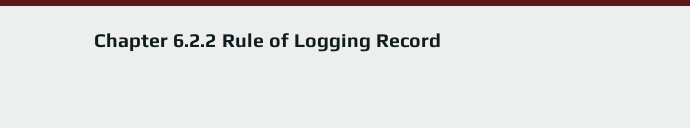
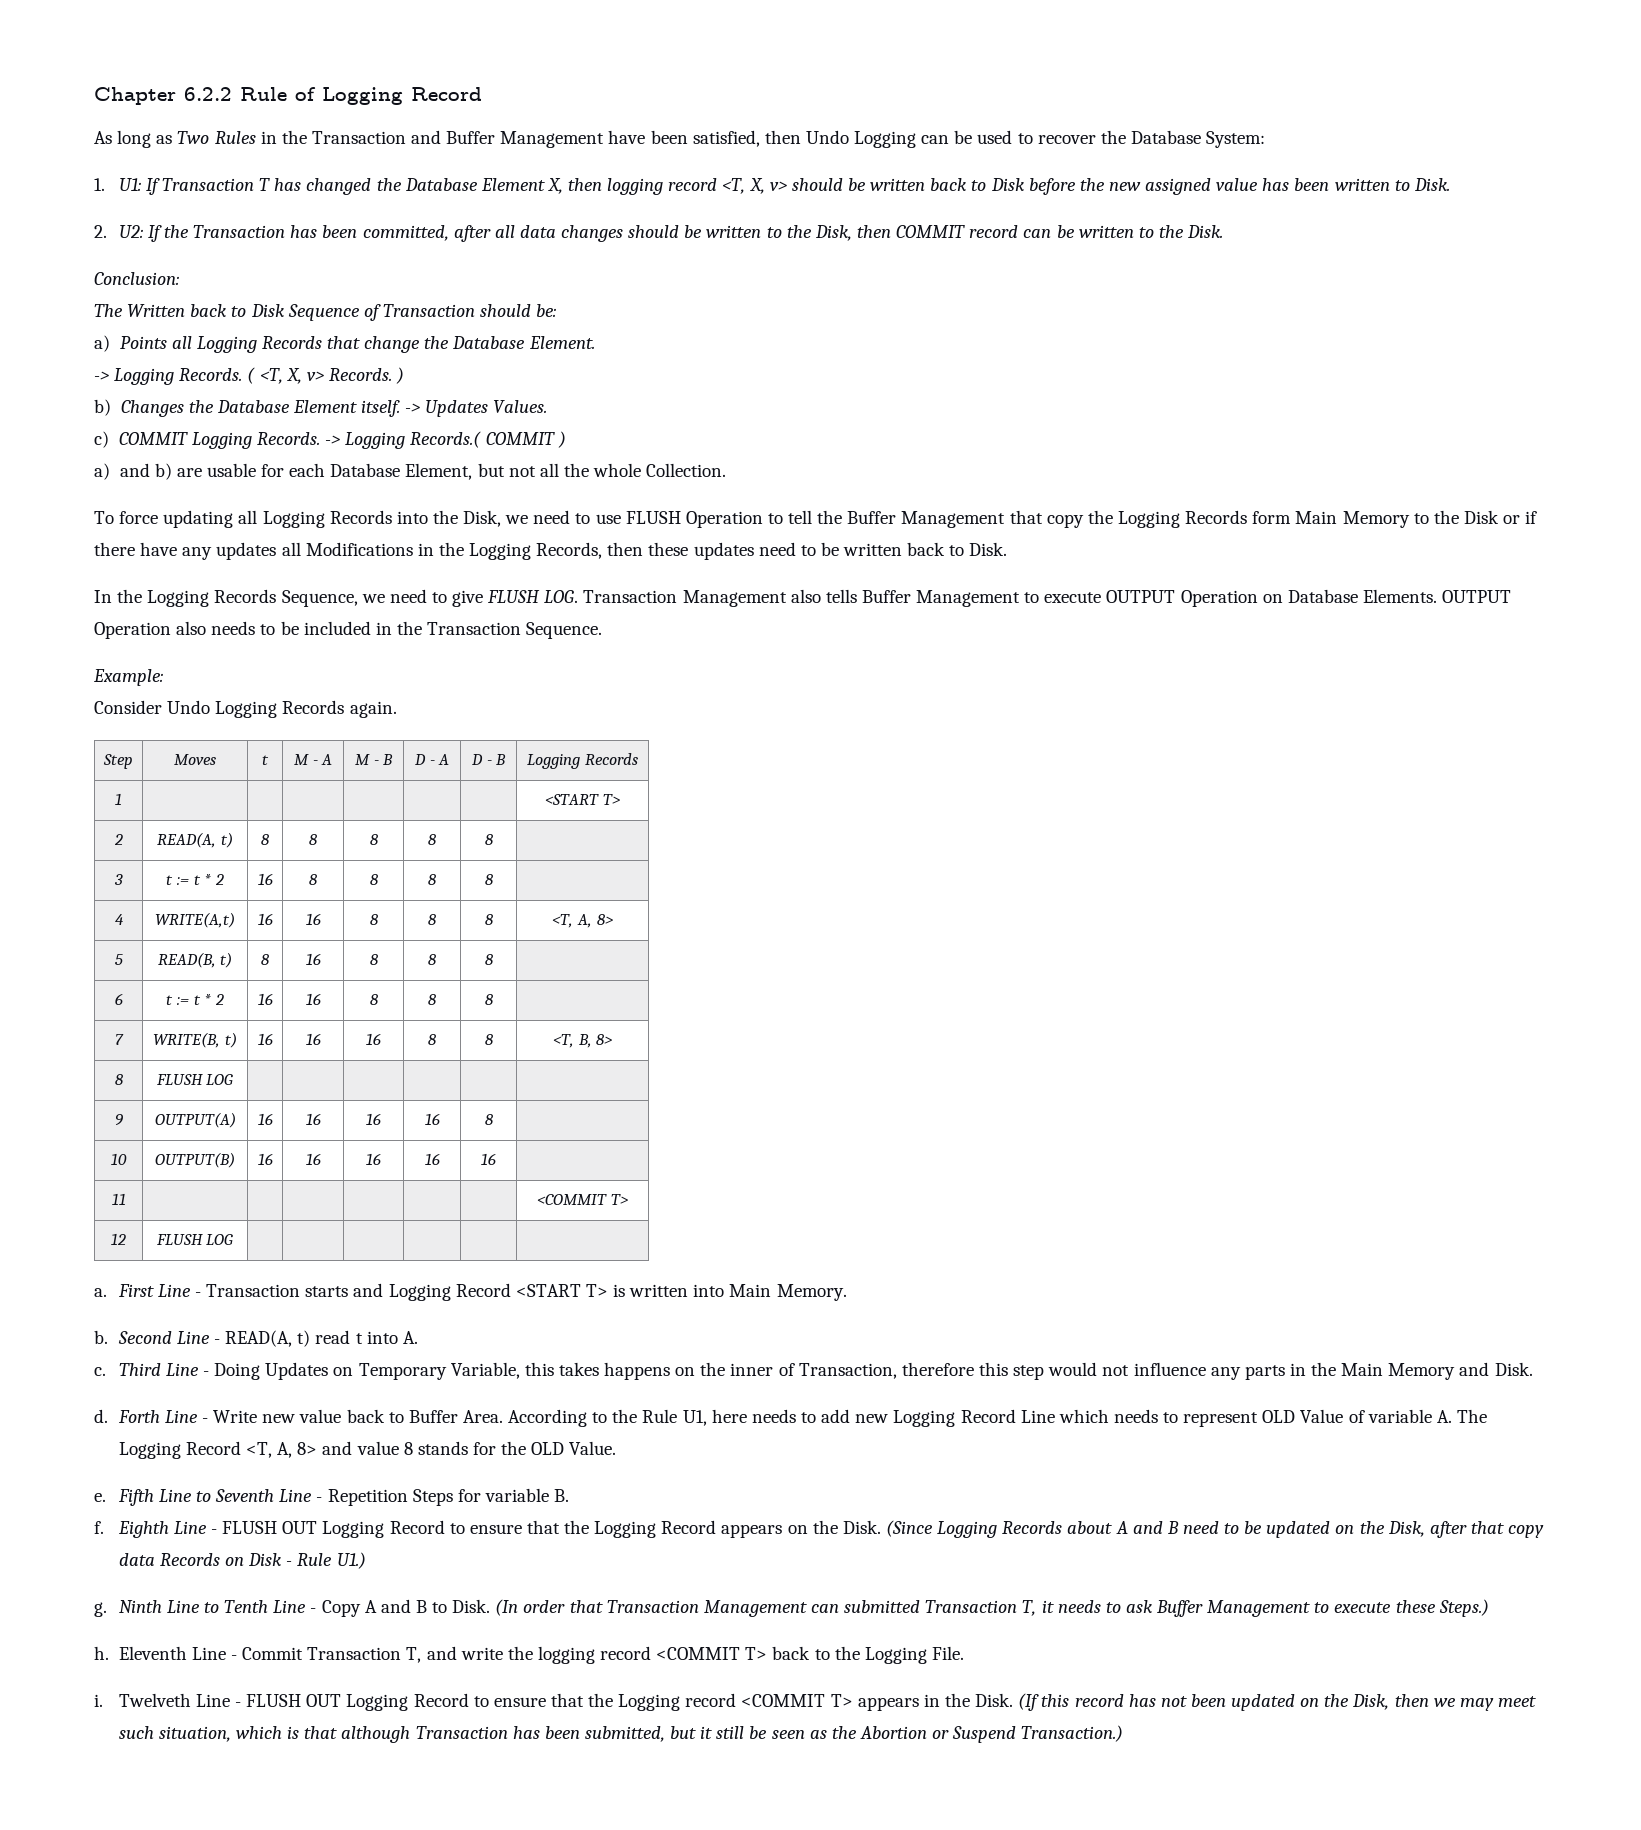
+ As long as Two Rules in the Transaction and Buffer Management have been satisfied, then Undo Logging can be used to recover the Database System:
+ 1. U1: If Transaction T has changed the Database Element X, then logging record <T, X, v> should be written back to Disk before the new assigned value has been written to Disk.
+ 2. U2: If the Transaction has been committed, after all data changes should be written to the Disk, then COMMIT record can be written to the Disk.
+ Conclusion:
+ The Written back to Disk Sequence of Transaction should be:
+ a) Points all Logging Records that change the Database Element.
+ -> Logging Records. ( <T, X, v> Records. )
+ b) Changes the Database Element itself. -> Updates Values.
+ c) COMMIT Logging Records. -> Logging Records.( COMMIT )
+ a) and b) are usable for each Database Element, but not all the whole Collection.
+ To force updating all Logging Records into the Disk, we need to use FLUSH Operation to tell the Buffer Management that copy the Logging Records form Main Memory to the Disk or if there have any updates all Modifications in the Logging Records, then these updates need to be written back to Disk.
+ In the Logging Records Sequence, we need to give FLUSH LOG. Transaction Management also tells Buffer Management to execute OUTPUT Operation on Database Elements. OUTPUT Operation also needs to be included in the Transaction Sequence.
+ Example:
+ Consider Undo Logging Records again.
+ Step | Moves | t | M - A | M - B | D - A | D - B | Logging Records
+ 1 | | | | | | | <START T>
+ 2 | READ(A, t) | 8 | 8 | 8 | 8 | 8 |
+ 3 | t := t * 2 | 16 | 8 | 8 | 8 | 8 |
+ 4 | WRITE(A,t) | 16 | 16 | 8 | 8 | 8 | <T, A, 8>
+ 5 | READ(B, t) | 8 | 16 | 8 | 8 | 8 |
+ 6 | t := t * 2 | 16 | 16 | 8 | 8 | 8 |
+ 7 | WRITE(B, t) | 16 | 16 | 16 | 8 | 8 | <T, B, 8>
+ 8 | FLUSH LOG | | | | | |
+ 9 | OUTPUT(A) | 16 | 16 | 16 | 16 | 8 |
+ 10 | OUTPUT(B) | 16 | 16 | 16 | 16 | 16 |
+ 11 | | | | | | | <COMMIT T>
+ 12 | FLUSH LOG | | | | | |
+ a. First Line - Transaction starts and Logging Record <START T> is written into Main Memory.
+ b. Second Line - READ(A, t) read t into A.
+ c. Third Line - Doing Updates on Temporary Variable, this takes happens on the inner of Transaction, therefore this step would not influence any parts in the Main Memory and Disk.
+ d. Forth Line - Write new value back to Buffer Area. According to the Rule U1, here needs to add new Logging Record Line which needs to represent OLD Value of variable A. The Logging Record <T, A, 8> and value 8 stands for the OLD Value.
+ e. Fifth Line to Seventh Line - Repetition Steps for variable B.
+ f. Eighth Line - FLUSH OUT Logging Record to ensure that the Logging Record appears on the Disk. (Since Logging Records about A and B need to be updated on the Disk, after that copy data Records on Disk - Rule U1.)
+ g. Ninth Line to Tenth Line - Copy A and B to Disk. (In order that Transaction Management can submitted Transaction T, it needs to ask Buffer Management to execute these Steps.)
+ h. Eleventh Line - Commit Transaction T, and write the logging record <COMMIT T> back to the Logging File.
+ i. Twelveth Line - FLUSH OUT Logging Record to ensure that the Logging record <COMMIT T> appears in the Disk. (If this record has not been updated on the Disk, then we may meet such situation, which is that although Transaction has been submitted, but it still be seen as the Abortion or Suspend Transaction.)

